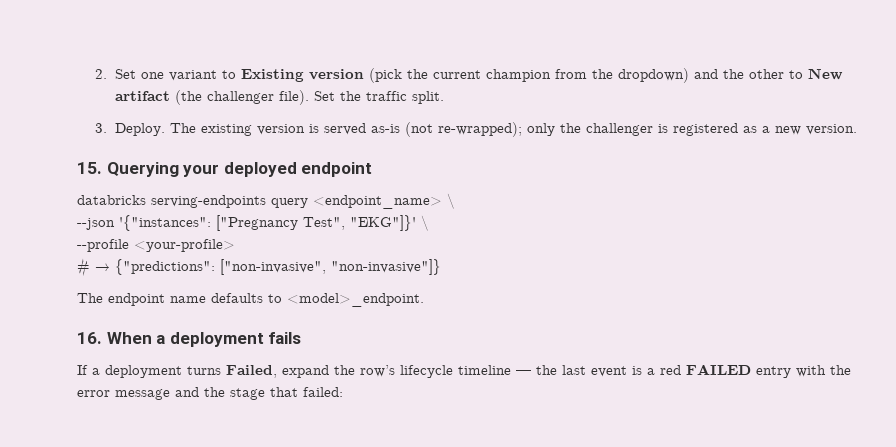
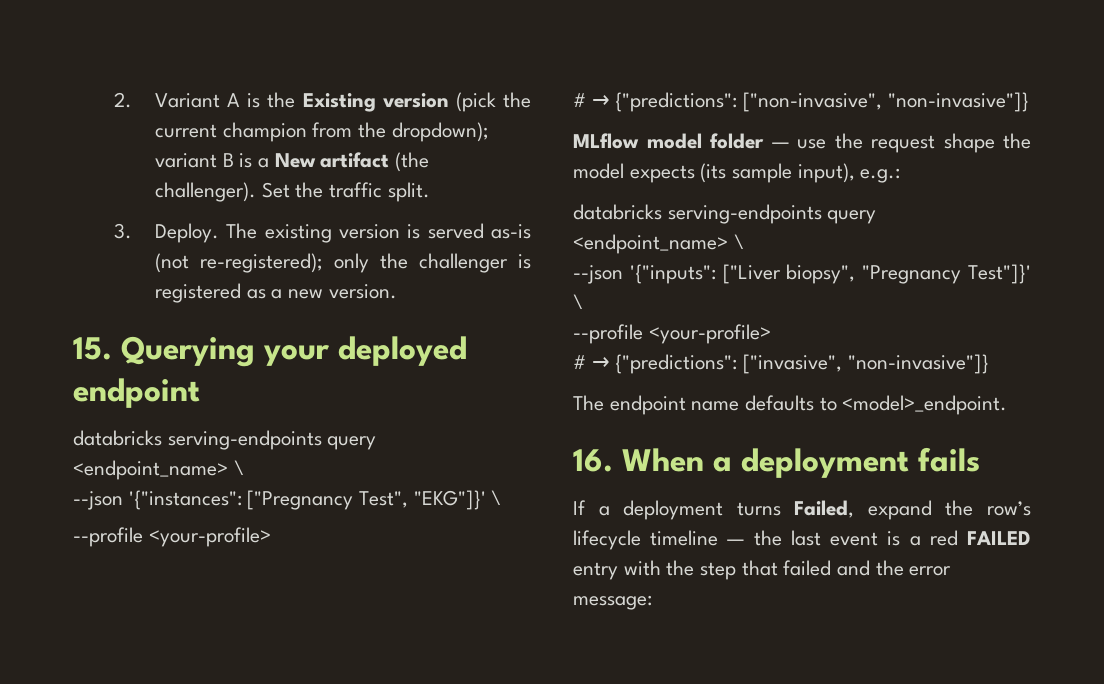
- 2. Set one variant to Existing version (pick the current champion from the dropdown) and the other to New artifact (the challenger file).
+ 2. Variant A is the Existing version (pick the current champion from the dropdown); variant B is a New artifact (the challenger).
- The existing version is served as-is (not re-wrapped); only the challenger is registered as a new version.
+ The existing version is served as-is (not re-registered); only the challenger is registered as a new version.
+ MLflow model folder — use the request shape the model expects (its sample input), e.g.:
+ databricks serving-endpoints query <endpoint_name> \
+ --json '{"inputs": ["Liver biopsy", "Pregnancy Test"]}' \
+ --profile <your-profile>
+ # → {"predictions": ["invasive", "non-invasive"]}
- If a deployment turns Failed, expand the row’s lifecycle timeline — the last event is a red FAILED entry with the error message and the stage that failed:
+ If a deployment turns Failed, expand the row’s lifecycle timeline — the last event is a red FAILED entry with the step that failed and the error message:

